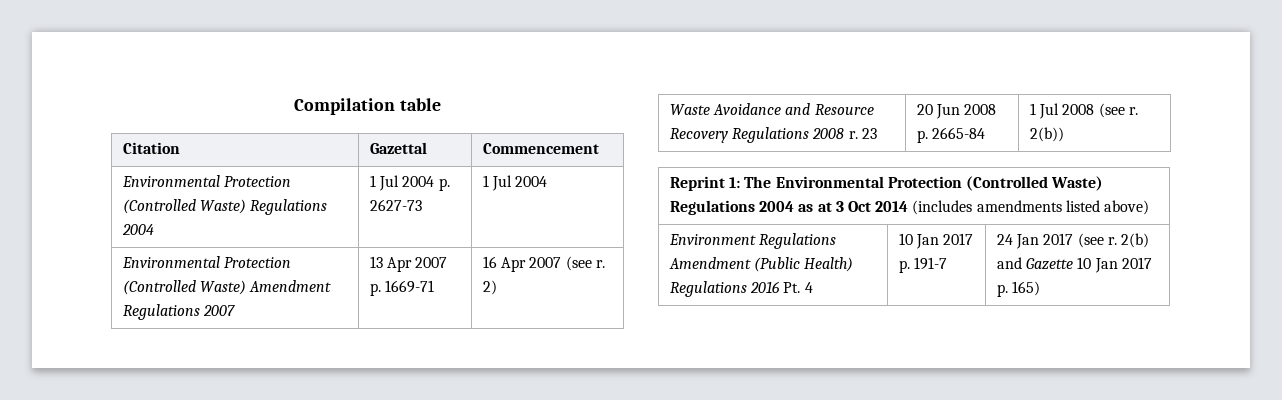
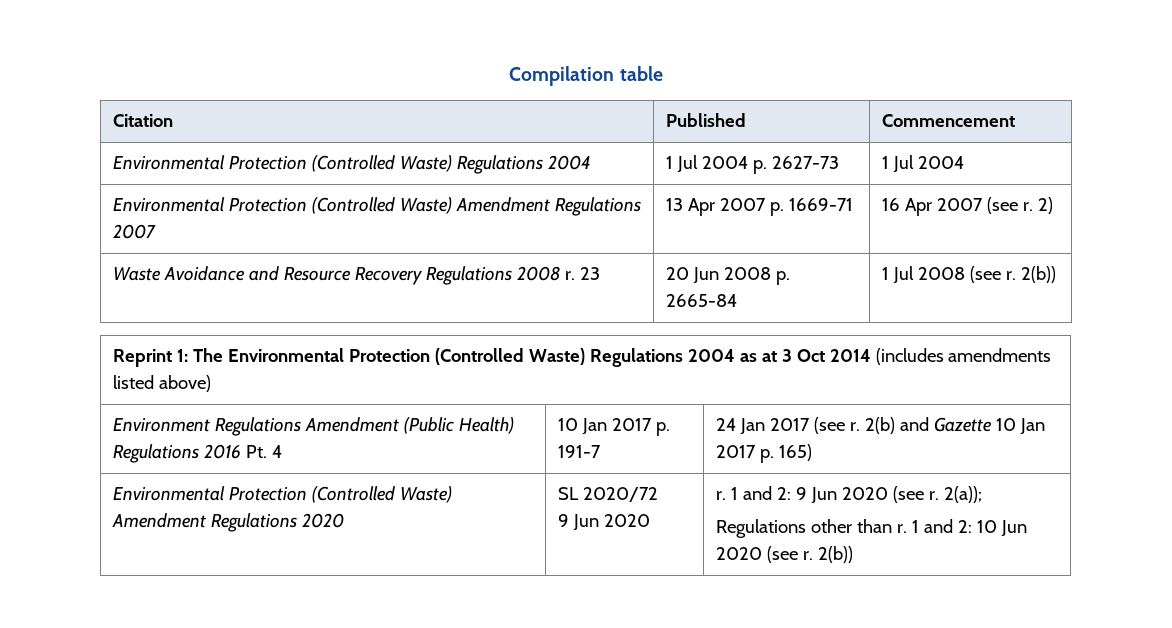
- Citation | Gazettal | Commencement
+ Citation | Published | Commencement
+ Environmental Protection (Controlled Waste) Amendment Regulations 2020 | SL 2020/72
+ 9 Jun 2020 | r. 1 and 2: 9 Jun 2020 (see r. 2(a));
+ Regulations other than r. 1 and 2: 10 Jun 2020 (see r. 2(b))

